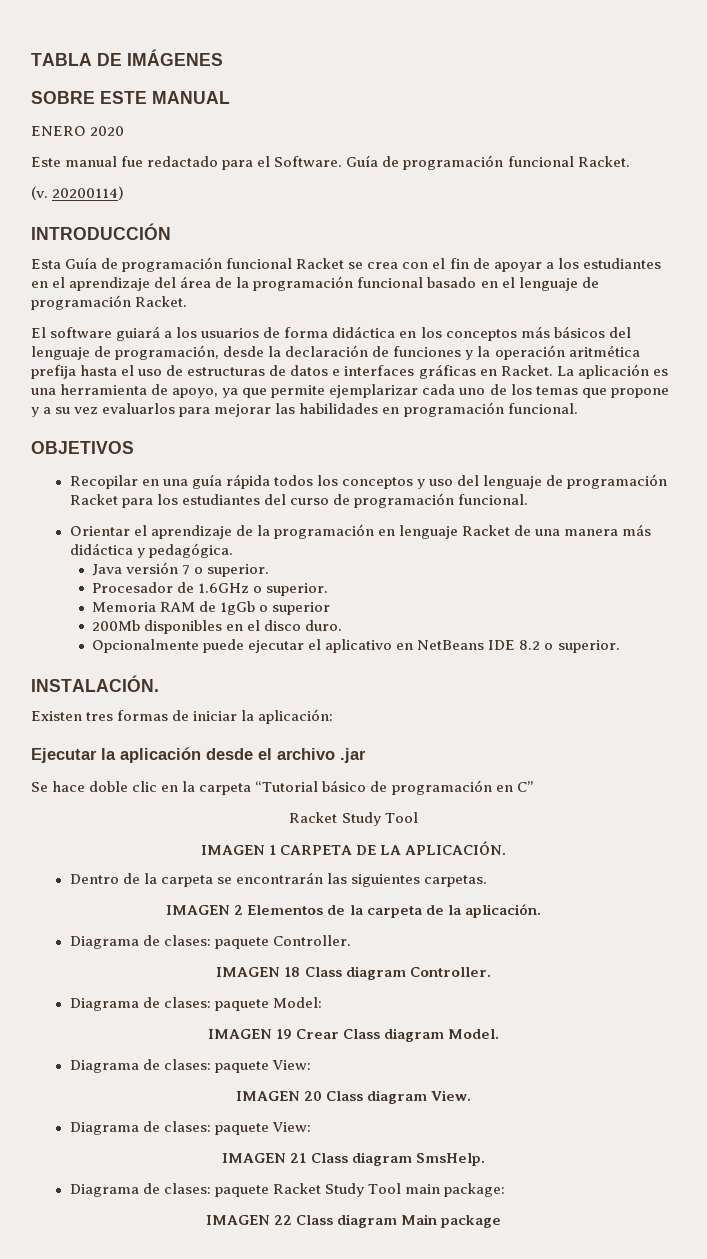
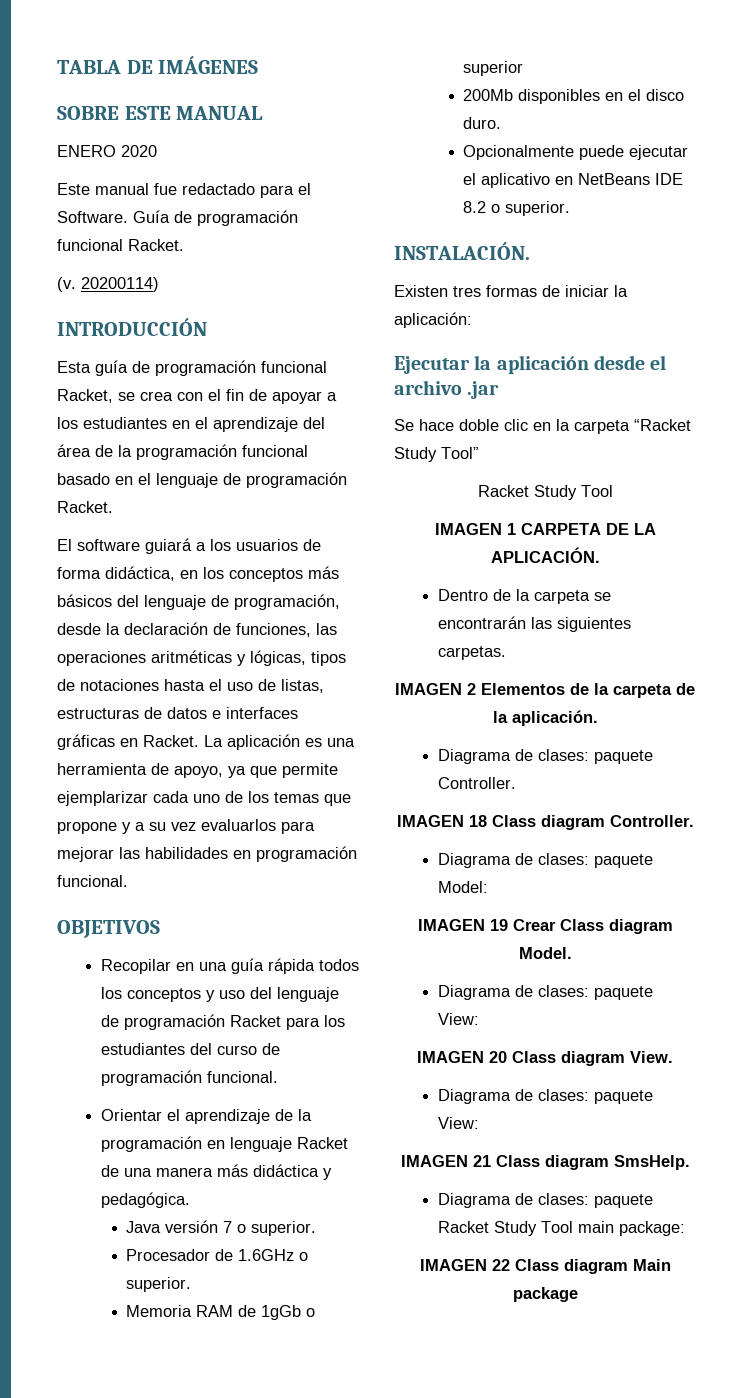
- Esta Guía de programación funcional Racket se crea con el fin de apoyar a los estudiantes en el aprendizaje del área de la programación funcional basado en el lenguaje de programación Racket.
+ Esta guía de programación funcional Racket, se crea con el fin de apoyar a los estudiantes en el aprendizaje del área de la programación funcional basado en el lenguaje de programación Racket.
- El software guiará a los usuarios de forma didáctica en los conceptos más básicos del lenguaje de programación, desde la declaración de funciones y la operación aritmética prefija hasta el uso de estructuras de datos e interfaces gráficas en Racket.
+ El software guiará a los usuarios de forma didáctica, en los conceptos más básicos del lenguaje de programación, desde la declaración de funciones, las operaciones aritméticas y lógicas, tipos de notaciones hasta el uso de listas, estructuras de datos e interfaces gráficas en Racket.
- Se hace doble clic en la carpeta “Tutorial básico de programación en C”
+ Se hace doble clic en la carpeta “Racket Study Tool”

